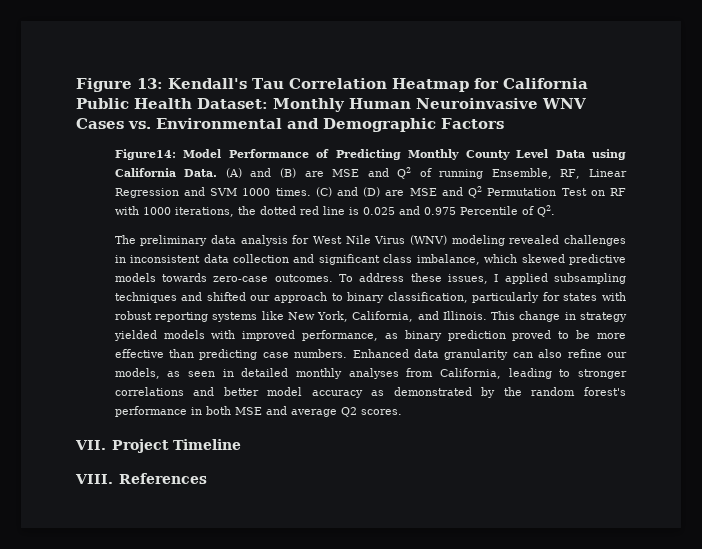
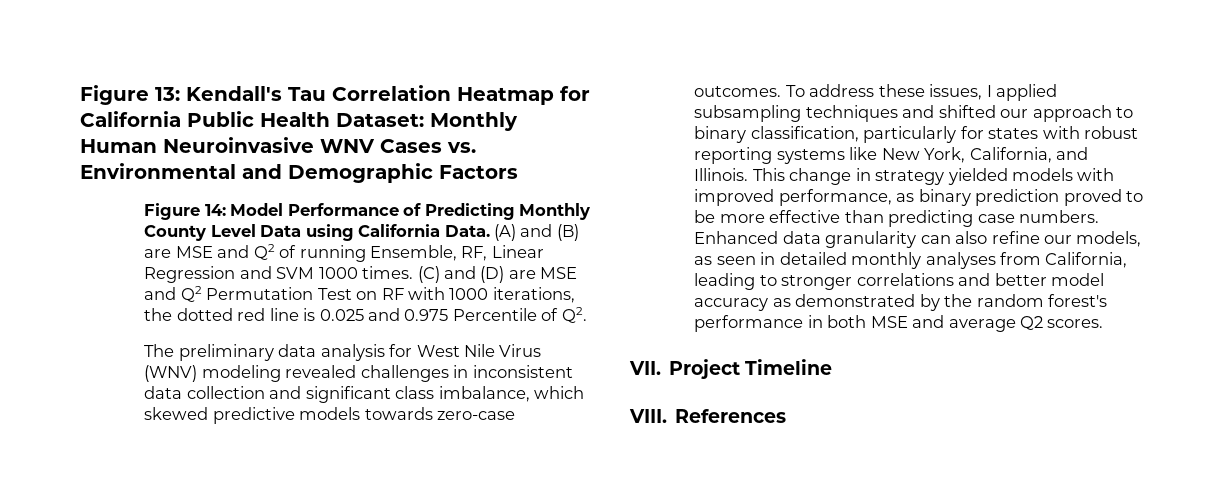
- Figure14: Model Performance of Predicting Monthly County Level Data using California Data.
+ Figure 14: Model Performance of Predicting Monthly County Level Data using California Data.

